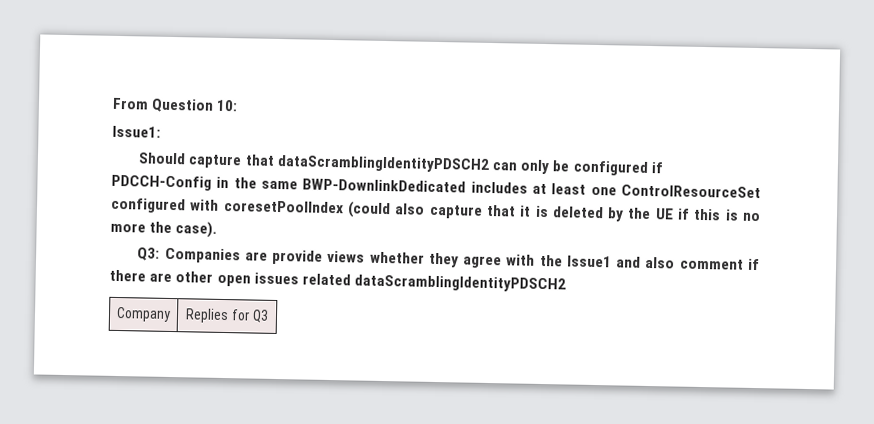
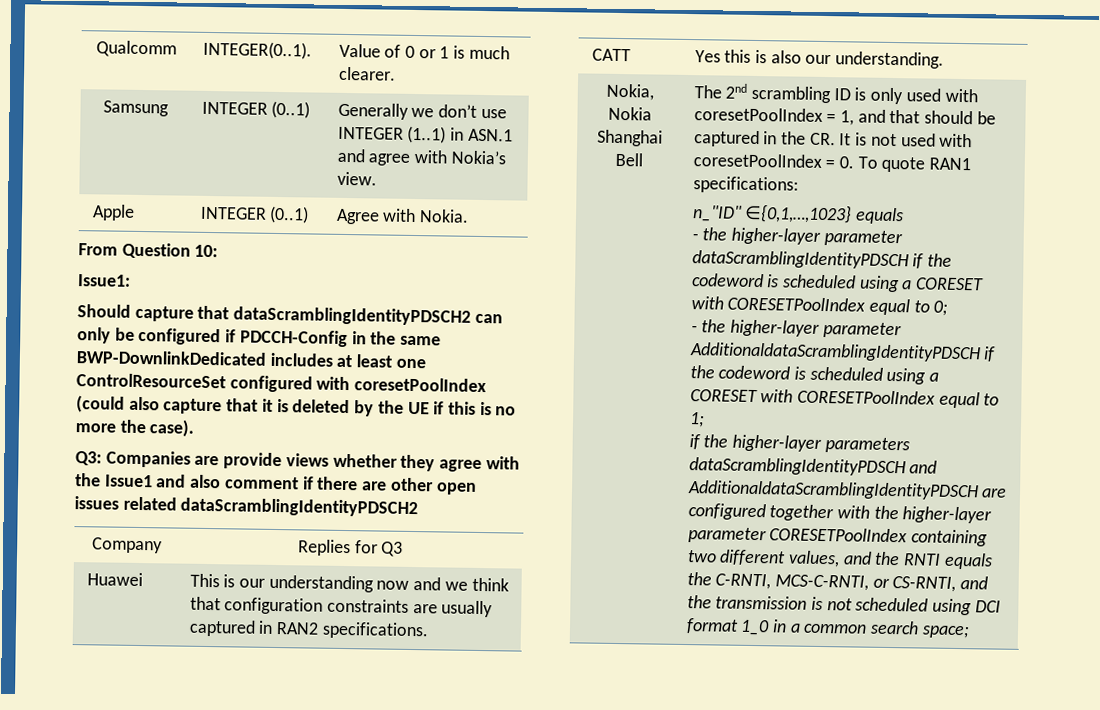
+ Qualcomm | INTEGER(0..1). | Value of 0 or 1 is much clearer.
+ Samsung | INTEGER (0..1) | Generally we don’t use INTEGER (1..1) in ASN.1 and agree with Nokia’s view.
+ Apple | INTEGER (0..1) | Agree with Nokia.
+ Huawei | This is our understanding now and we think that configuration constraints are usually captured in RAN2 specifications.
+ CATT | Yes this is also our understanding.
+ Nokia, Nokia Shanghai Bell | The 2nd scrambling ID is only used with coresetPoolIndex = 1, and that should be captured in the CR. It is not used with coresetPoolIndex = 0. To quote RAN1 specifications:
+ n_"ID" ∈{0,1,…,1023} equals
+ - the higher-layer parameter dataScramblingIdentityPDSCH if the codeword is scheduled using a CORESET with CORESETPoolIndex equal to 0;
+ - the higher-layer parameter AdditionaldataScramblingIdentityPDSCH if the codeword is scheduled using a CORESET with CORESETPoolIndex equal to 1;
+ if the higher-layer parameters dataScramblingIdentityPDSCH and AdditionaldataScramblingIdentityPDSCH are configured together with the higher-layer parameter CORESETPoolIndex containing two different values, and the RNTI equals the C-RNTI, MCS-C-RNTI, or CS-RNTI, and the transmission is not scheduled using DCI format 1_0 in a common search space;

